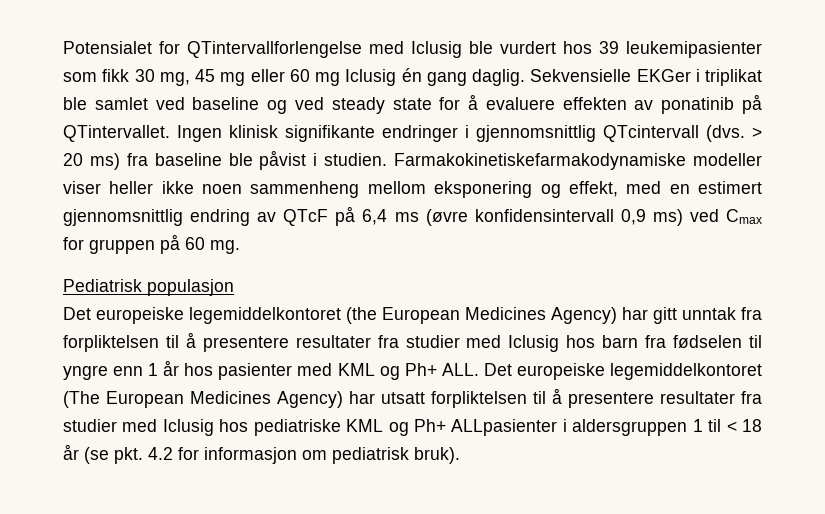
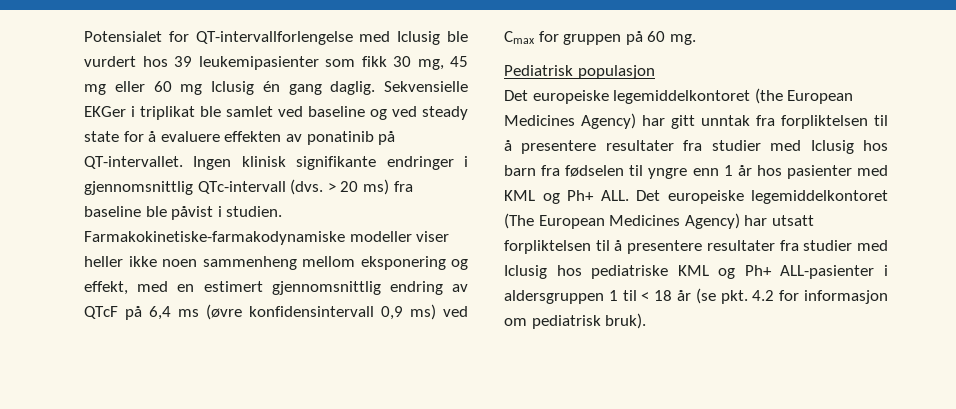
- Potensialet for QTintervallforlengelse med Iclusig ble vurdert hos 39 leukemipasienter som fikk 30 mg, 45 mg eller 60 mg Iclusig én gang daglig.
+ Potensialet for QT-intervallforlengelse med Iclusig ble vurdert hos 39 leukemipasienter som fikk 30 mg, 45 mg eller 60 mg Iclusig én gang daglig.
- Sekvensielle EKGer i triplikat ble samlet ved baseline og ved steady state for å evaluere effekten av ponatinib på QTintervallet.
+ Sekvensielle EKGer i triplikat ble samlet ved baseline og ved steady state for å evaluere effekten av ponatinib på QT-intervallet.
- Ingen klinisk signifikante endringer i gjennomsnittlig QTcintervall (dvs.
+ Ingen klinisk signifikante endringer i gjennomsnittlig QTc-intervall (dvs.
- Farmakokinetiskefarmakodynamiske modeller viser heller ikke noen sammenheng mellom eksponering og effekt, med en estimert gjennomsnittlig endring av QTcF på 6,4 ms (øvre konfidensintervall 0,9 ms) ved Cmax for gruppen på 60 mg.
+ Farmakokinetiske-farmakodynamiske modeller viser heller ikke noen sammenheng mellom eksponering og effekt, med en estimert gjennomsnittlig endring av QTcF på 6,4 ms (øvre konfidensintervall 0,9 ms) ved Cmax for gruppen på 60 mg.
- Det europeiske legemiddelkontoret (the European Medicines Agency) har gitt unntak fra forpliktelsen til å presentere resultater fra studier med Iclusig hos barn fra fødselen til yngre enn 1 år hos pasienter med KML og Ph+ ALL. Det europeiske legemiddelkontoret (The European Medicines Agency) har utsatt forpliktelsen til å presentere resultater fra studier med Iclusig hos pediatriske KML og Ph+ ALLpasienter i aldersgruppen 1 til < 18 år (se pkt. 4.2 for informasjon om pediatrisk bruk).
+ Det europeiske legemiddelkontoret (the European Medicines Agency) har gitt unntak fra forpliktelsen til å presentere resultater fra studier med Iclusig hos barn fra fødselen til yngre enn 1 år hos pasienter med KML og Ph+ ALL. Det europeiske legemiddelkontoret (The European Medicines Agency) har utsatt forpliktelsen til å presentere resultater fra studier med Iclusig hos pediatriske KML og Ph+ ALL-pasienter i aldersgruppen 1 til < 18 år (se pkt. 4.2 for informasjon om pediatrisk bruk).

